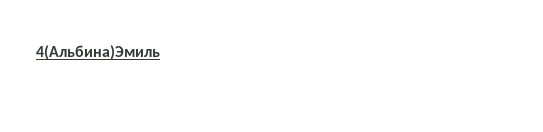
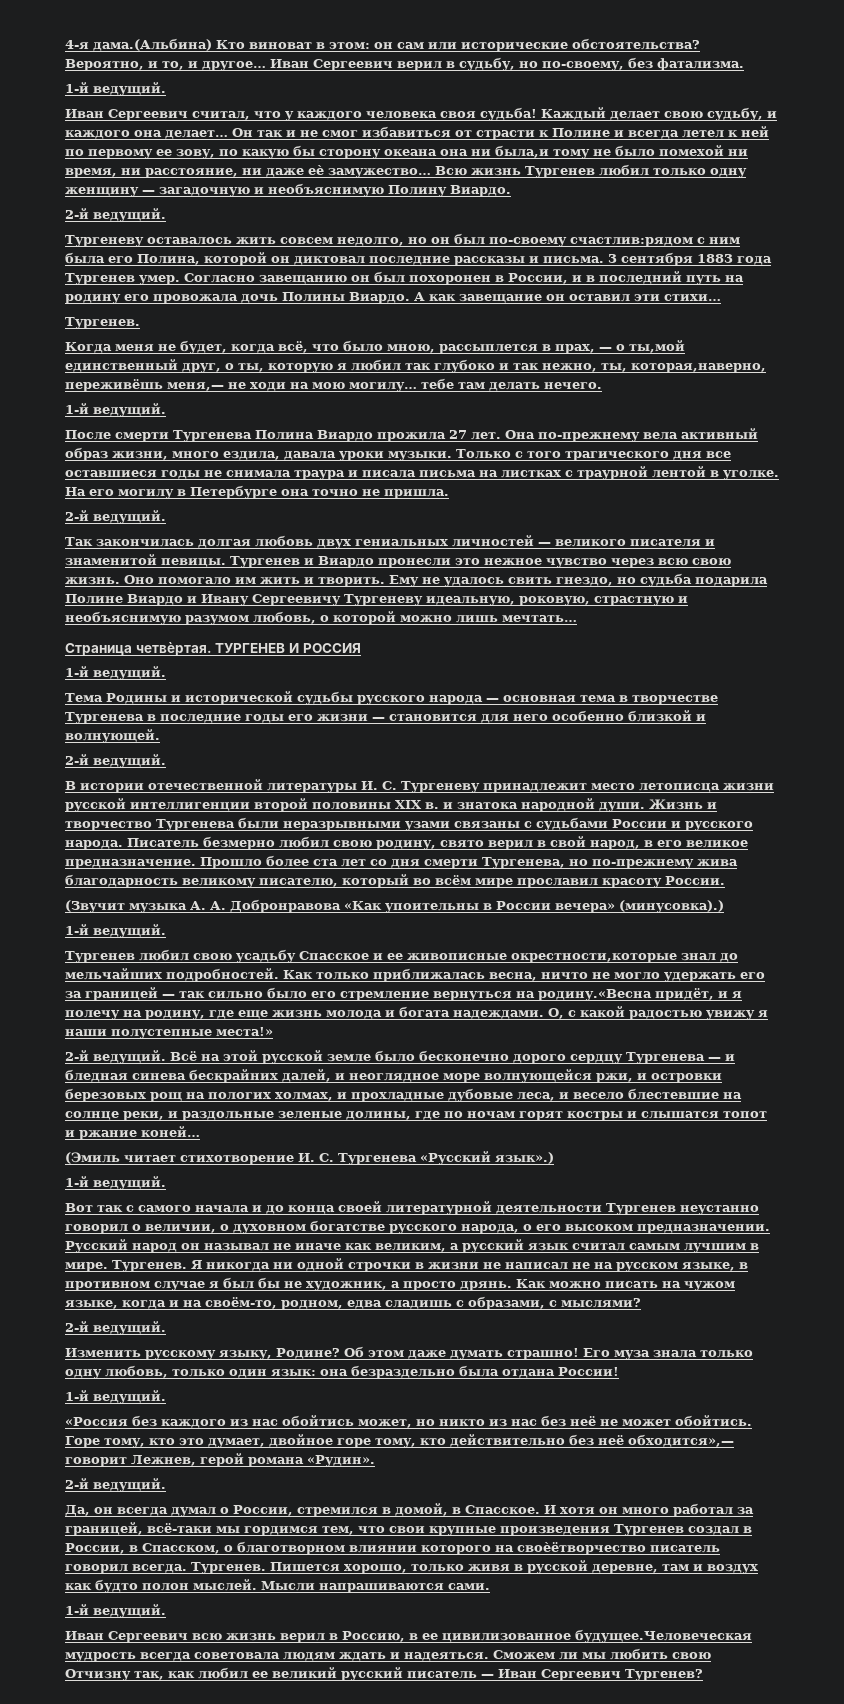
- 4(Альбина)Эмиль
+ 4-я дама.(Альбина) Кто виноват в этом: он сам или исторические обстоятельства? Вероятно, и то, и другое… Иван Сергеевич верил в судьбу, но по-своему, без фатализма.
+ 1-й ведущий.
+ Иван Сергеевич считал, что у каждого человека своя судьба! Каждый делает свою судьбу, и каждого она делает… Он так и не смог избавиться от страсти к Полине и всегда летел к ней по первому ее зову, по какую бы сторону океана она ни была,и тому не было помехой ни время, ни расстояние, ни даже еѐ замужество… Всю жизнь Тургенев любил только одну женщину — загадочную и необъяснимую Полину Виардо.
+ 2-й ведущий.
+ Тургеневу оставалось жить совсем недолго, но он был по-своему счастлив:рядом с ним была его Полина, которой он диктовал последние рассказы и письма. 3 сентября 1883 года Тургенев умер. Согласно завещанию он был похоронен в России, и в последний путь на родину его провожала дочь Полины Виардо. А как завещание он оставил эти стихи…
+ Тургенев.
+ Когда меня не будет, когда всё, что было мною, рассыплется в прах, — о ты,мой единственный друг, о ты, которую я любил так глубоко и так нежно, ты, которая,наверно, переживёшь меня,— не ходи на мою могилу… тебе там делать нечего.
+ 1-й ведущий.
+ После смерти Тургенева Полина Виардо прожила 27 лет. Она по-прежнему вела активный образ жизни, много ездила, давала уроки музыки. Только с того трагического дня все оставшиеся годы не снимала траура и писала письма на листках с траурной лентой в уголке. На его могилу в Петербурге она точно не пришла.
+ 2-й ведущий.
+ Так закончилась долгая любовь двух гениальных личностей — великого писателя и знаменитой певицы. Тургенев и Виардо пронесли это нежное чувство через всю свою жизнь. Оно помогало им жить и творить. Ему не удалось свить гнездо, но судьба подарила Полине Виардо и Ивану Сергеевичу Тургеневу идеальную, роковую, страстную и необъяснимую разумом любовь, о которой можно лишь мечтать…
+ Страница четвѐртая. ТУРГЕНЕВ И РОССИЯ
+ 1-й ведущий.
+ Тема Родины и исторической судьбы русского народа — основная тема в творчестве Тургенева в последние годы его жизни — становится для него особенно близкой и волнующей.
+ 2-й ведущий.
+ В истории отечественной литературы И. С. Тургеневу принадлежит место летописца жизни русской интеллигенции второй половины ХIХ в. и знатока народной души. Жизнь и творчество Тургенева были неразрывными узами связаны с судьбами России и русского народа. Писатель безмерно любил свою родину, свято верил в свой народ, в его великое предназначение. Прошло более ста лет со дня смерти Тургенева, но по-прежнему жива благодарность великому писателю, который во всём мире прославил красоту России.
+ (Звучит музыка А. А. Добронравова «Как упоительны в России вечера» (минусовка).)
+ 1-й ведущий.
+ Тургенев любил свою усадьбу Спасское и ее живописные окрестности,которые знал до мельчайших подробностей. Как только приближалась весна, ничто не могло удержать его за границей — так сильно было его стремление вернуться на родину.«Весна придёт, и я полечу на родину, где еще жизнь молода и богата надеждами. О, с какой радостью увижу я наши полустепные места!»
+ 2-й ведущий. Всё на этой русской земле было бесконечно дорого сердцу Тургенева — и бледная синева бескрайних далей, и неоглядное море волнующейся ржи, и островки березовых рощ на пологих холмах, и прохладные дубовые леса, и весело блестевшие на солнце реки, и раздольные зеленые долины, где по ночам горят костры и слышатся топот и ржание коней…
+ (Эмиль читает стихотворение И. С. Тургенева «Русский язык».)
+ 1-й ведущий.
+ Вот так с самого начала и до конца своей литературной деятельности Тургенев неустанно говорил о величии, о духовном богатстве русского народа, о его высоком предназначении. Русский народ он называл не иначе как великим, а русский язык считал самым лучшим в мире. Тургенев. Я никогда ни одной строчки в жизни не написал не на русском языке, в противном случае я был бы не художник, а просто дрянь. Как можно писать на чужом языке, когда и на своём-то, родном, едва сладишь с образами, с мыслями?
+ 2-й ведущий.
+ Изменить русскому языку, Родине? Об этом даже думать страшно! Его муза знала только одну любовь, только один язык: она безраздельно была отдана России!
+ 1-й ведущий.
+ «Россия без каждого из нас обойтись может, но никто из нас без неё не может обойтись. Горе тому, кто это думает, двойное горе тому, кто действительно без неё обходится»,— говорит Лежнев, герой романа «Рудин».
+ 2-й ведущий.
+ Да, он всегда думал о России, стремился в домой, в Спасское. И хотя он много работал за границей, всё-таки мы гордимся тем, что свои крупные произведения Тургенев создал в России, в Спасском, о благотворном влиянии которого на своѐётворчество писатель говорил всегда. Тургенев. Пишется хорошо, только живя в русской деревне, там и воздух как будто полон мыслей. Мысли напрашиваются сами.
+ 1-й ведущий.
+ Иван Сергеевич всю жизнь верил в Россию, в ее цивилизованное будущее.Человеческая мудрость всегда советовала людям ждать и надеяться. Сможем ли мы любить свою Отчизну так, как любил ее великий русский писатель — Иван Сергеевич Тургенев?

